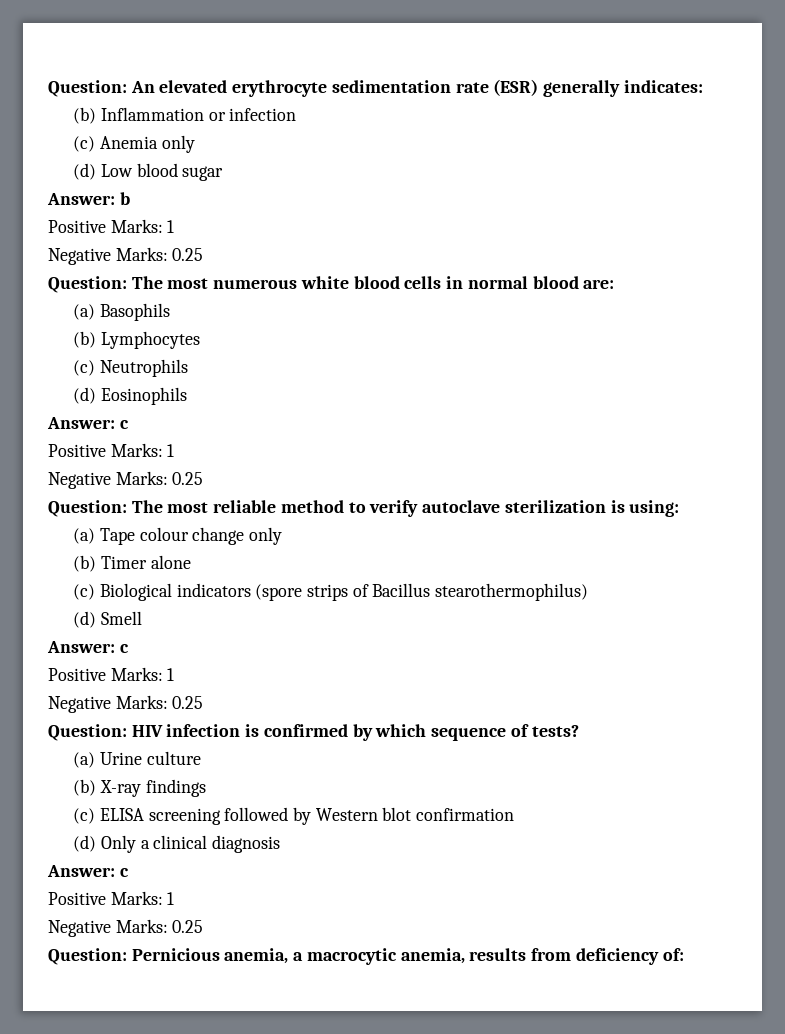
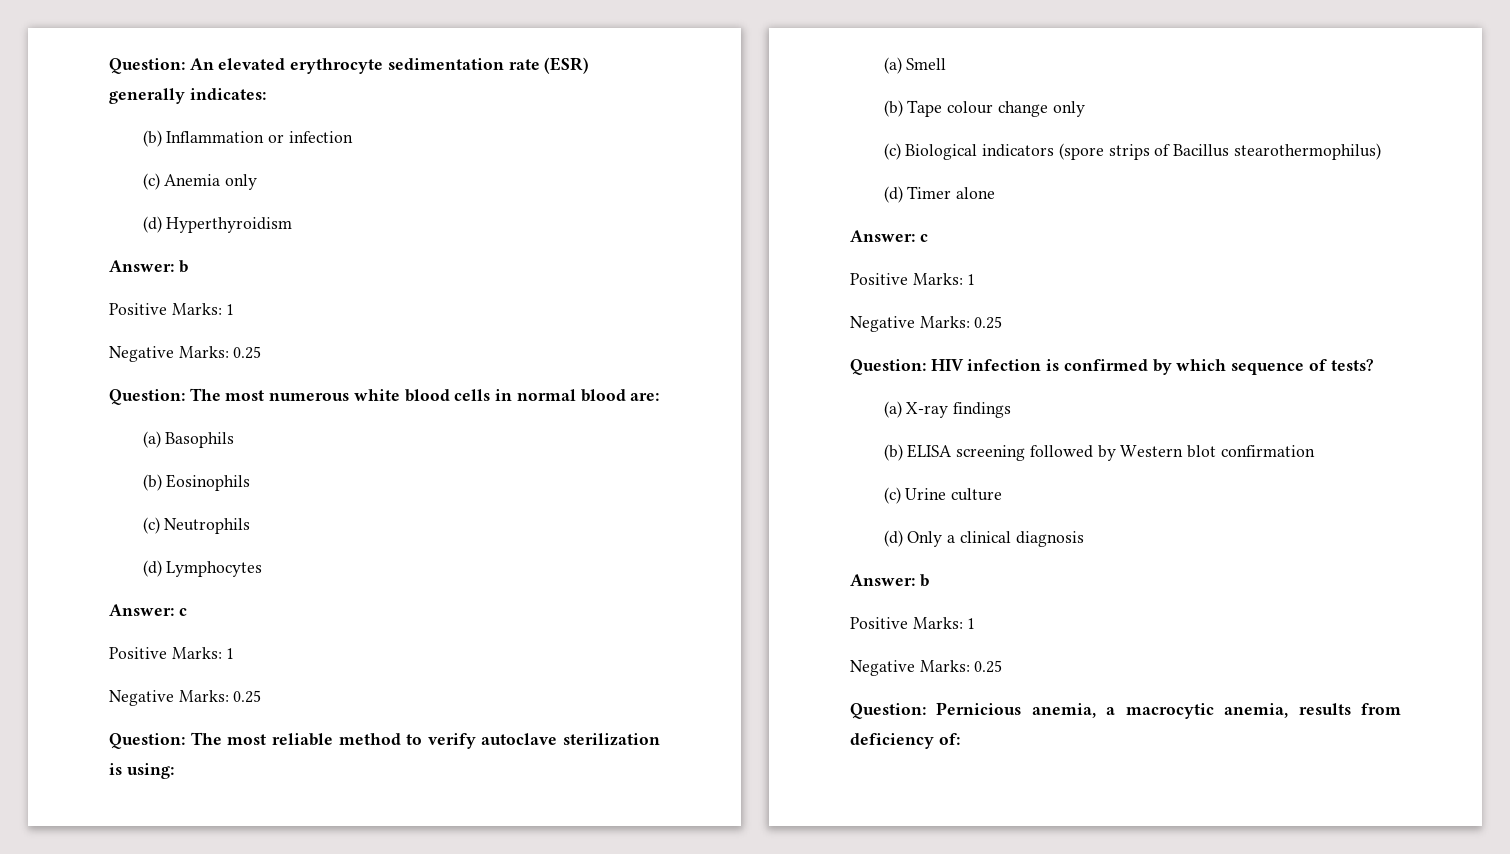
- (d) Low blood sugar
+ (d) Hyperthyroidism
- (b) Lymphocytes
+ (b) Eosinophils
- (d) Eosinophils
+ (d) Lymphocytes
- (a) Tape colour change only
+ (a) Smell
+ (b) Tape colour change only
- (b) Timer alone
- (d) Smell
+ (d) Timer alone
- (a) Urine culture
- (b) X-ray findings
+ (a) X-ray findings
- (c) ELISA screening followed by Western blot confirmation
+ (b) ELISA screening followed by Western blot confirmation
+ (c) Urine culture
  (d) Only a clinical diagnosis
- Answer: c
+ Answer: b

